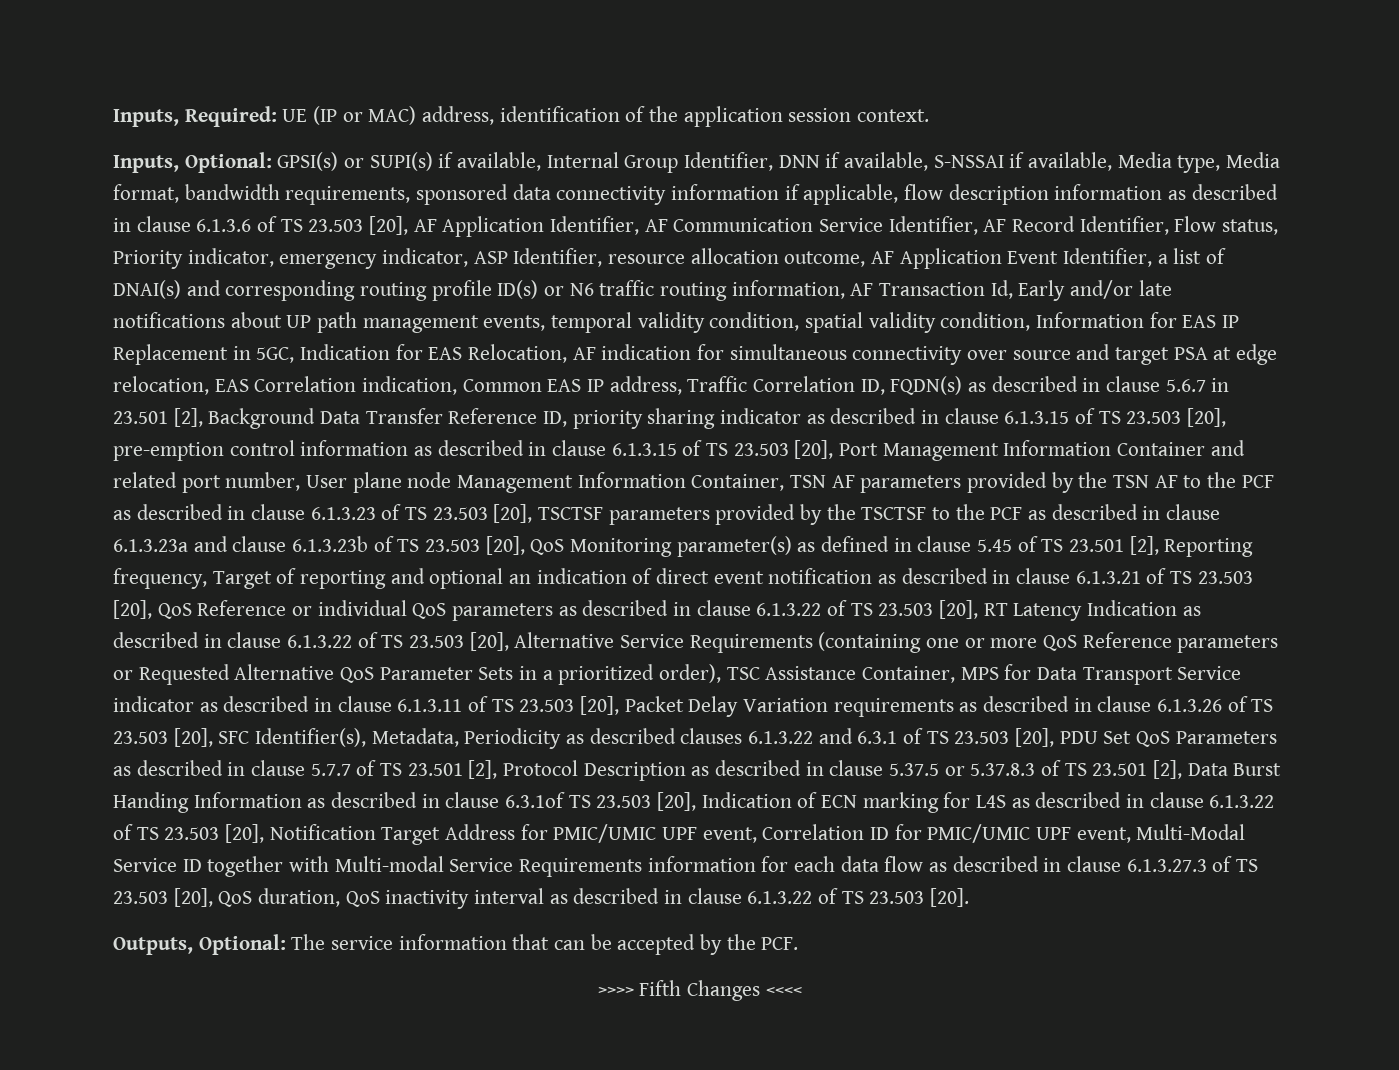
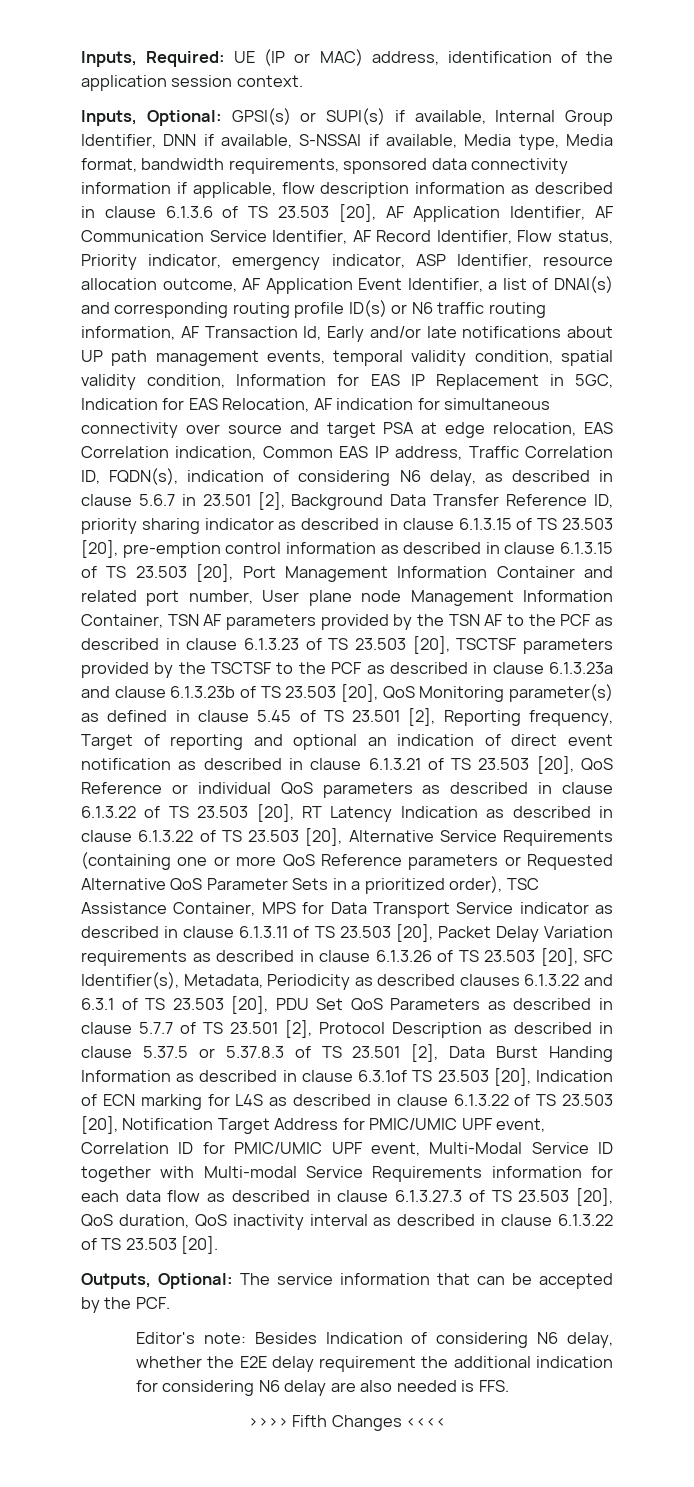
- GPSI(s) or SUPI(s) if available, Internal Group Identifier, DNN if available, S-NSSAI if available, Media type, Media format, bandwidth requirements, sponsored data connectivity information if applicable, flow description information as described in clause 6.1.3.6 of TS 23.503 [20], AF Application Identifier, AF Communication Service Identifier, AF Record Identifier, Flow status, Priority indicator, emergency indicator, ASP Identifier, resource allocation outcome, AF Application Event Identifier, a list of DNAI(s) and corresponding routing profile ID(s) or N6 traffic routing information, AF Transaction Id, Early and/or late notifications about UP path management events, temporal validity condition, spatial validity condition, Information for EAS IP Replacement in 5GC, Indication for EAS Relocation, AF indication for simultaneous connectivity over source and target PSA at edge relocation, EAS Correlation indication, Common EAS IP address, Traffic Correlation ID, FQDN(s) as described in clause 5.6.7 in 23.501 [2], Background Data Transfer Reference ID, priority sharing indicator as described in clause 6.1.3.15 of TS 23.503 [20], pre-emption control information as described in clause 6.1.3.15 of TS 23.503 [20], Port Management Information Container and related port number, User plane node Management Information Container, TSN AF parameters provided by the TSN AF to the PCF as described in clause 6.1.3.23 of TS 23.503 [20], TSCTSF parameters provided by the TSCTSF to the PCF as described in clause 6.1.3.23a and clause 6.1.3.23b of TS 23.503 [20], QoS Monitoring parameter(s) as defined in clause 5.45 of TS 23.501 [2], Reporting frequency, Target of reporting and optional an indication of direct event notification as described in clause 6.1.3.21 of TS 23.503 [20], QoS Reference or individual QoS parameters as described in clause 6.1.3.22 of TS 23.503 [20], RT Latency Indication as described in clause 6.1.3.22 of TS 23.503 [20], Alternative Service Requirements (containing one or more QoS Reference parameters or Requested Alternative QoS Parameter Sets in a prioritized order), TSC Assistance Container, MPS for Data Transport Service indicator as described in clause 6.1.3.11 of TS 23.503 [20], Packet Delay Variation requirements as described in clause 6.1.3.26 of TS 23.503 [20], SFC Identifier(s), Metadata, Periodicity as described clauses 6.1.3.22 and 6.3.1 of TS 23.503 [20], PDU Set QoS Parameters as described in clause 5.7.7 of TS 23.501 [2], Protocol Description as described in clause 5.37.5 or 5.37.8.3 of TS 23.501 [2], Data Burst Handing Information as described in clause 6.3.1of TS 23.503 [20], Indication of ECN marking for L4S as described in clause 6.1.3.22 of TS 23.503 [20], Notification Target Address for PMIC/UMIC UPF event, Correlation ID for PMIC/UMIC UPF event, Multi-Modal Service ID together with Multi-modal Service Requirements information for each data flow as described in clause 6.1.3.27.3 of TS 23.503 [20], QoS duration, QoS inactivity interval as described in clause 6.1.3.22 of TS 23.503 [20].
+ GPSI(s) or SUPI(s) if available, Internal Group Identifier, DNN if available, S-NSSAI if available, Media type, Media format, bandwidth requirements, sponsored data connectivity information if applicable, flow description information as described in clause 6.1.3.6 of TS 23.503 [20], AF Application Identifier, AF Communication Service Identifier, AF Record Identifier, Flow status, Priority indicator, emergency indicator, ASP Identifier, resource allocation outcome, AF Application Event Identifier, a list of DNAI(s) and corresponding routing profile ID(s) or N6 traffic routing information, AF Transaction Id, Early and/or late notifications about UP path management events, temporal validity condition, spatial validity condition, Information for EAS IP Replacement in 5GC, Indication for EAS Relocation, AF indication for simultaneous connectivity over source and target PSA at edge relocation, EAS Correlation indication, Common EAS IP address, Traffic Correlation ID, FQDN(s), indication of considering N6 delay, as described in clause 5.6.7 in 23.501 [2], Background Data Transfer Reference ID, priority sharing indicator as described in clause 6.1.3.15 of TS 23.503 [20], pre-emption control information as described in clause 6.1.3.15 of TS 23.503 [20], Port Management Information Container and related port number, User plane node Management Information Container, TSN AF parameters provided by the TSN AF to the PCF as described in clause 6.1.3.23 of TS 23.503 [20], TSCTSF parameters provided by the TSCTSF to the PCF as described in clause 6.1.3.23a and clause 6.1.3.23b of TS 23.503 [20], QoS Monitoring parameter(s) as defined in clause 5.45 of TS 23.501 [2], Reporting frequency, Target of reporting and optional an indication of direct event notification as described in clause 6.1.3.21 of TS 23.503 [20], QoS Reference or individual QoS parameters as described in clause 6.1.3.22 of TS 23.503 [20], RT Latency Indication as described in clause 6.1.3.22 of TS 23.503 [20], Alternative Service Requirements (containing one or more QoS Reference parameters or Requested Alternative QoS Parameter Sets in a prioritized order), TSC Assistance Container, MPS for Data Transport Service indicator as described in clause 6.1.3.11 of TS 23.503 [20], Packet Delay Variation requirements as described in clause 6.1.3.26 of TS 23.503 [20], SFC Identifier(s), Metadata, Periodicity as described clauses 6.1.3.22 and 6.3.1 of TS 23.503 [20], PDU Set QoS Parameters as described in clause 5.7.7 of TS 23.501 [2], Protocol Description as described in clause 5.37.5 or 5.37.8.3 of TS 23.501 [2], Data Burst Handing Information as described in clause 6.3.1of TS 23.503 [20], Indication of ECN marking for L4S as described in clause 6.1.3.22 of TS 23.503 [20], Notification Target Address for PMIC/UMIC UPF event, Correlation ID for PMIC/UMIC UPF event, Multi-Modal Service ID together with Multi-modal Service Requirements information for each data flow as described in clause 6.1.3.27.3 of TS 23.503 [20], QoS duration, QoS inactivity interval as described in clause 6.1.3.22 of TS 23.503 [20].
+ Editor's note: Besides Indication of considering N6 delay, whether the E2E delay requirement the additional indication for considering N6 delay are also needed is FFS.

